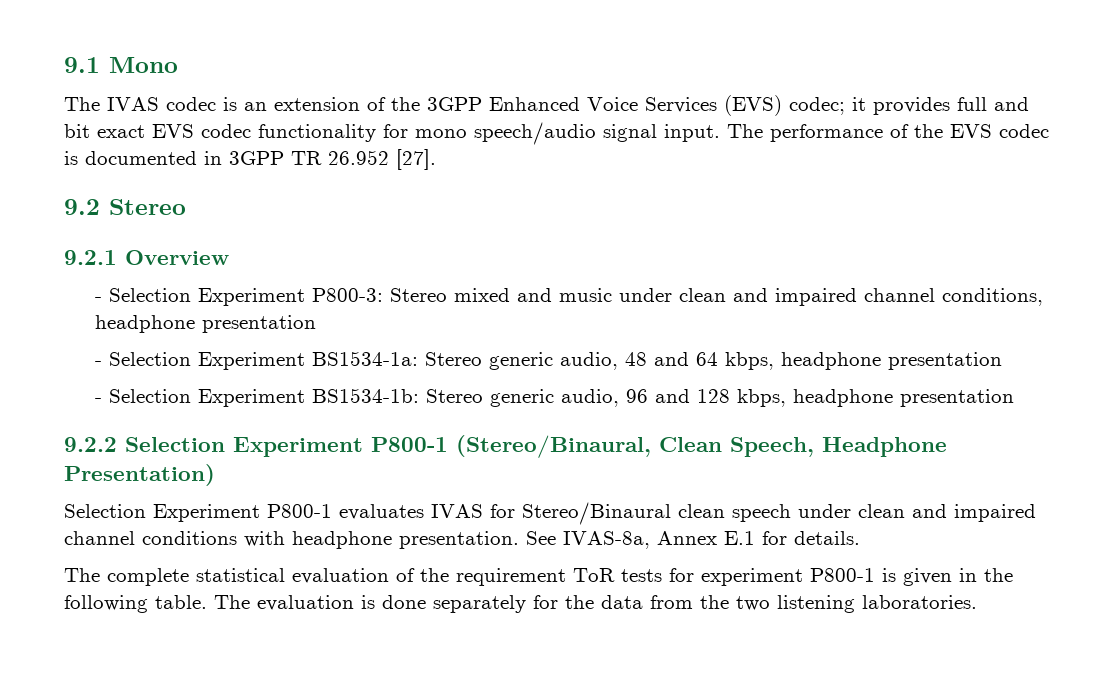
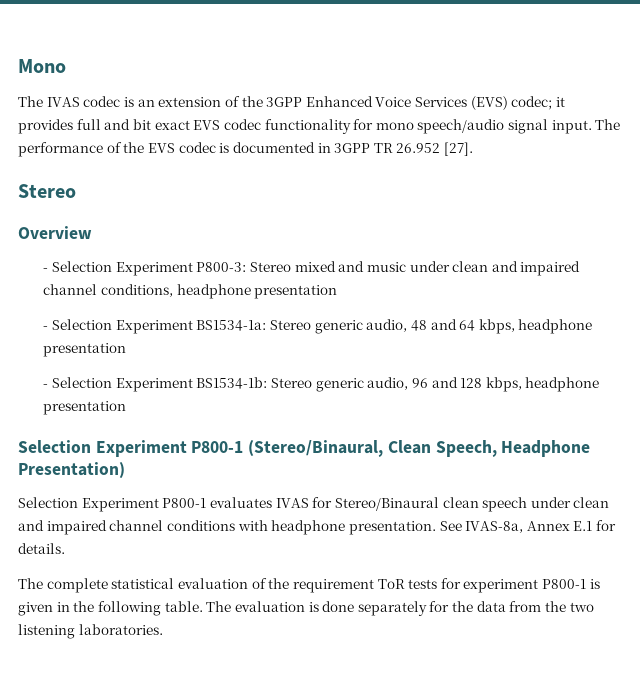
- 9.1 Mono
+ Mono
  The performance of the EVS codec is documented in 3GPP TR 26.952 [27].
- 9.2 Stereo
+ Stereo
- 9.2.1 Overview
+ Overview
- 9.2.2 Selection Experiment P800-1 (Stereo/Binaural, Clean Speech, Headphone Presentation)
+ Selection Experiment P800-1 (Stereo/Binaural, Clean Speech, Headphone Presentation)

